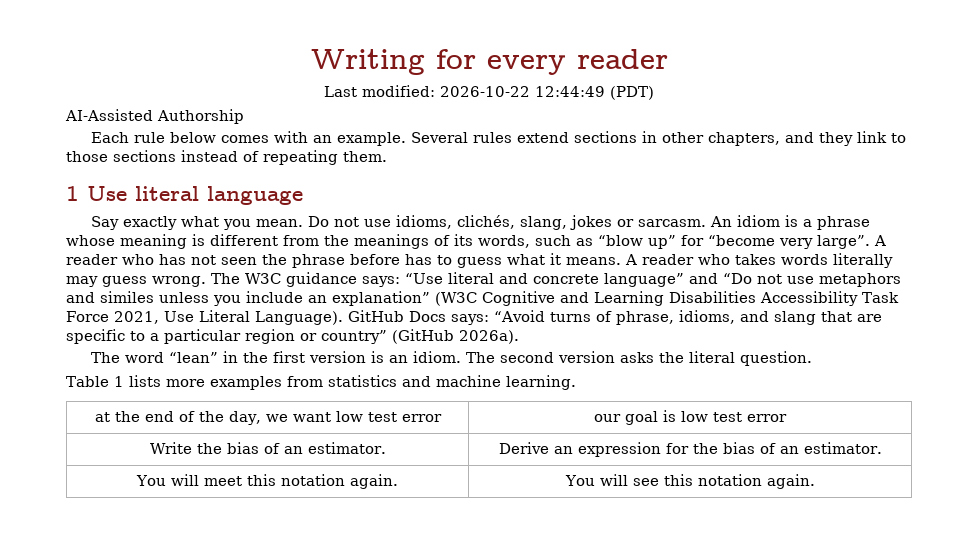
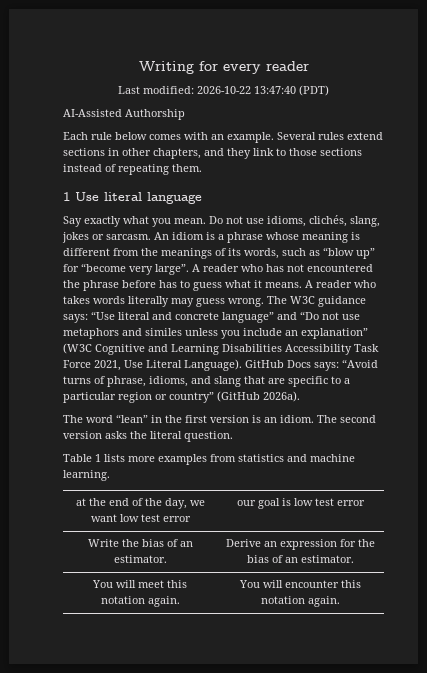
- Last modified: 2026-10-22 12:44:49 (PDT)
+ Last modified: 2026-10-22 13:47:40 (PDT)
- A reader who has not seen the phrase before has to guess what it means.
+ A reader who has not encountered the phrase before has to guess what it means.
- You will meet this notation again. | You will see this notation again.
+ You will meet this notation again. | You will encounter this notation again.

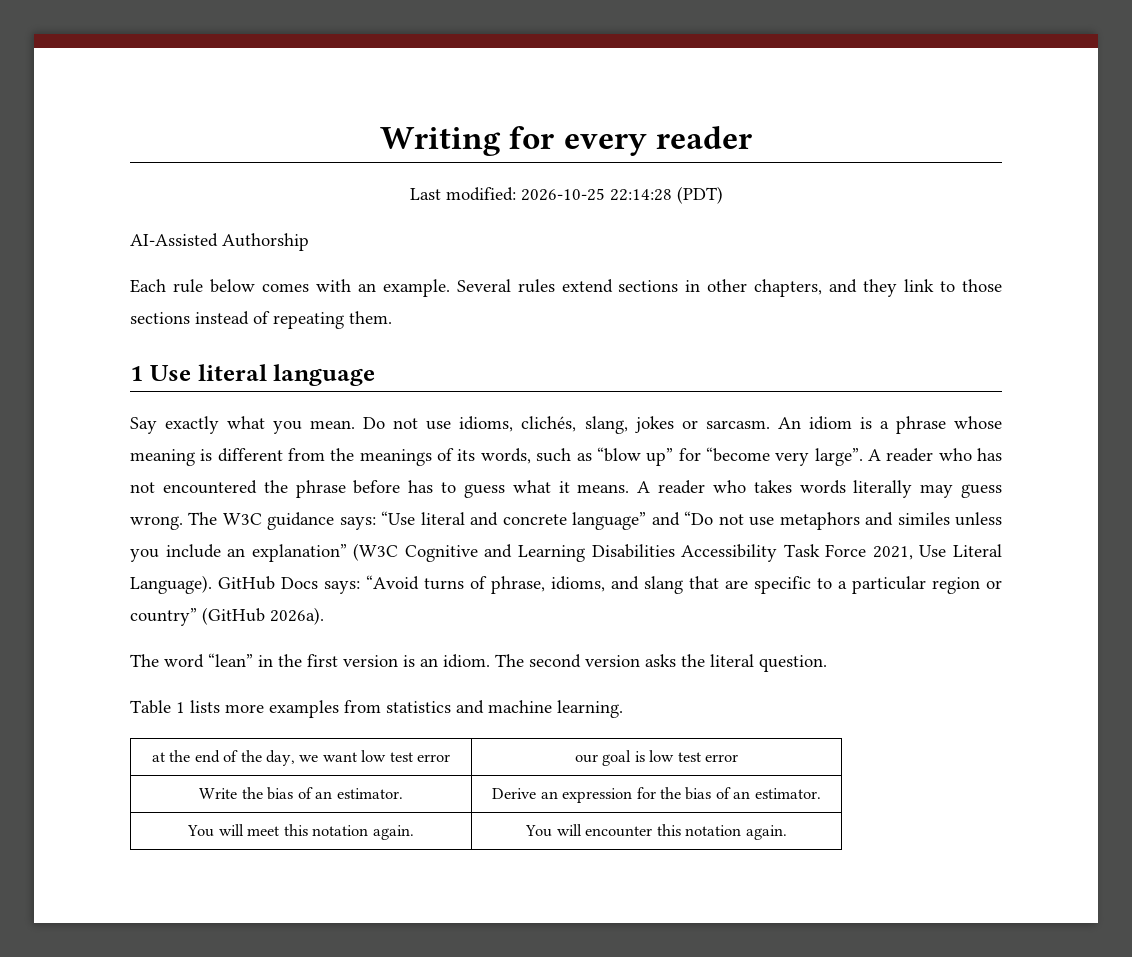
- Last modified: 2026-10-22 13:47:40 (PDT)
+ Last modified: 2026-10-25 22:14:28 (PDT)

